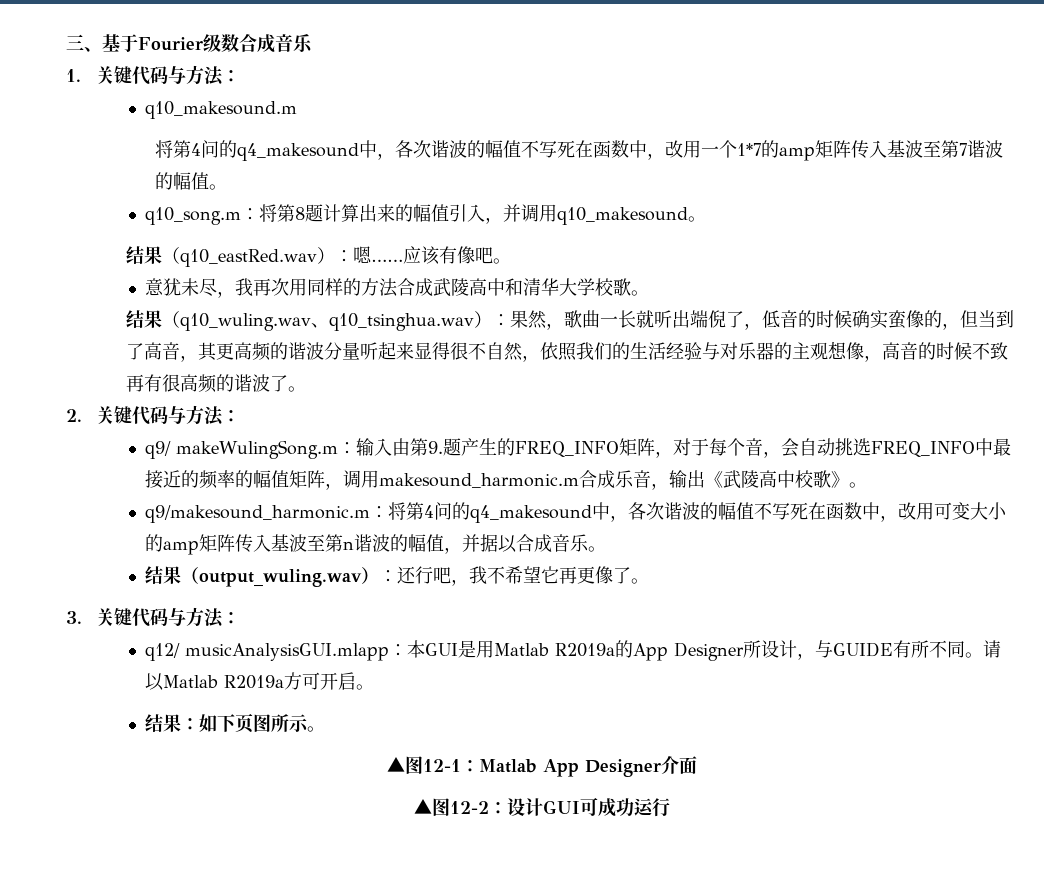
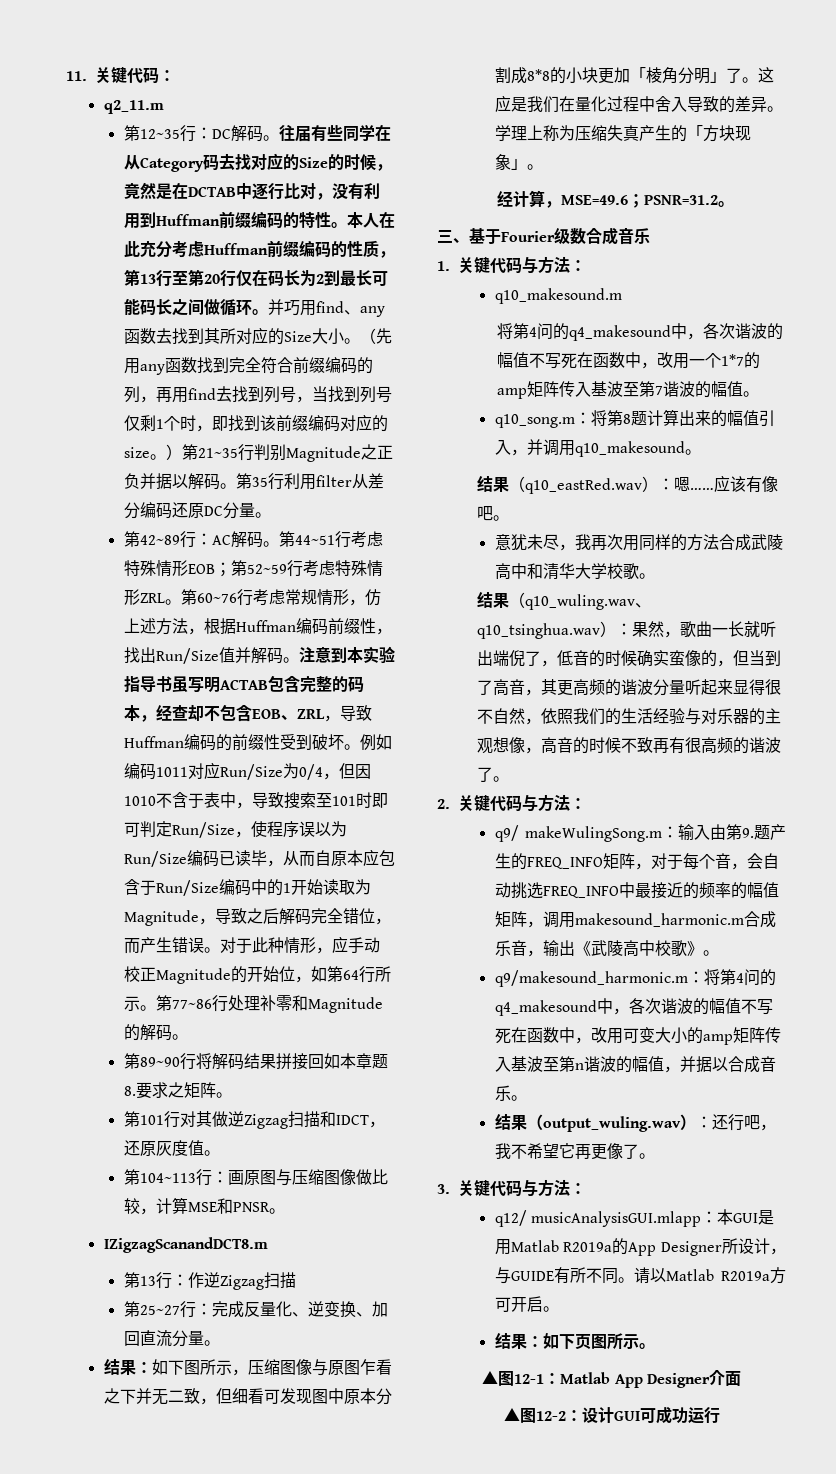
+ 11.关键代码：
+ q2_11.m
+ 第12~35行：DC解码。往届有些同学在从Category码去找对应的Size的时候，竟然是在DCTAB中逐行比对，没有利用到Huffman前缀编码的特性。本人在此充分考虑Huffman前缀编码的性质，第13行至第20行仅在码长为2到最长可能码长之间做循环。并巧用find、any函数去找到其所对应的Size大小。（先用any函数找到完全符合前缀编码的列，再用find去找到列号，当找到列号仅剩1个时，即找到该前缀编码对应的size。）第21~35行判别Magnitude之正负并据以解码。第35行利用filter从差分编码还原DC分量。
+ 第42~89行：AC解码。第44~51行考虑特殊情形EOB；第52~59行考虑特殊情形ZRL。第60~76行考虑常规情形，仿上述方法，根据Huffman编码前缀性，找出Run/Size值并解码。注意到本实验指导书虽写明ACTAB包含完整的码本，经查却不包含EOB、ZRL，导致Huffman编码的前缀性受到破坏。例如编码1011对应Run/Size为0/4，但因1010不含于表中，导致搜索至101时即可判定Run/Size，使程序误以为Run/Size编码已读毕，从而自原本应包含于Run/Size编码中的1开始读取为Magnitude，导致之后解码完全错位，而产生错误。对于此种情形，应手动校正Magnitude的开始位，如第64行所示。第77~86行处理补零和Magnitude的解码。
+ 第89~90行将解码结果拼接回如本章题8.要求之矩阵。
+ 第101行对其做逆Zigzag扫描和IDCT，还原灰度值。
+ 第104~113行：画原图与压缩图像做比较，计算MSE和PNSR。
+ IZigzagScanandDCT8.m
+ 第13行：作逆Zigzag扫描
+ 第25~27行：完成反量化、逆变换、加回直流分量。
+ 结果：如下图所示，压缩图像与原图乍看之下并无二致，但细看可发现图中原本分割成8*8的小块更加「棱角分明」了。这应是我们在量化过程中舍入导致的差异。学理上称为压缩失真产生的「方块现象」。
+ 经计算，MSE=49.6；PSNR=31.2。

